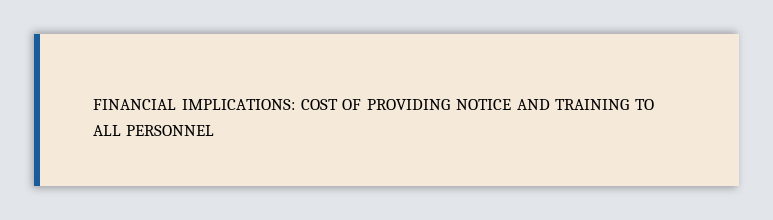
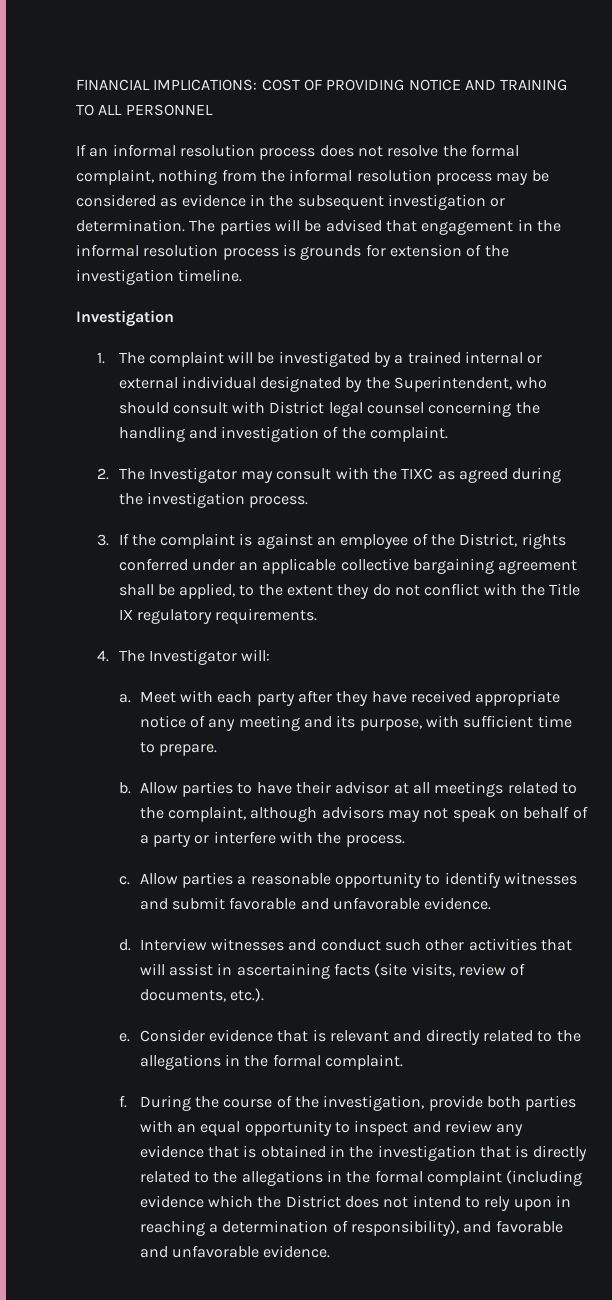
+ If an informal resolution process does not resolve the formal complaint, nothing from the informal resolution process may be considered as evidence in the subsequent investigation or determination. The parties will be advised that engagement in the informal resolution process is grounds for extension of the investigation timeline.
+ Investigation
+ 1. The complaint will be investigated by a trained internal or external individual designated by the Superintendent, who should consult with District legal counsel concerning the handling and investigation of the complaint.
+ 2. The Investigator may consult with the TIXC as agreed during the investigation process.
+ 3. If the complaint is against an employee of the District, rights conferred under an applicable collective bargaining agreement shall be applied, to the extent they do not conflict with the Title IX regulatory requirements.
+ 4. The Investigator will:
+ a. Meet with each party after they have received appropriate notice of any meeting and its purpose, with sufficient time to prepare.
+ b. Allow parties to have their advisor at all meetings related to the complaint, although advisors may not speak on behalf of a party or interfere with the process.
+ c. Allow parties a reasonable opportunity to identify witnesses and submit favorable and unfavorable evidence.
+ d. Interview witnesses and conduct such other activities that will assist in ascertaining facts (site visits, review of documents, etc.).
+ e. Consider evidence that is relevant and directly related to the allegations in the formal complaint.
+ f. During the course of the investigation, provide both parties with an equal opportunity to inspect and review any evidence that is obtained in the investigation that is directly related to the allegations in the formal complaint (including evidence which the District does not intend to rely upon in reaching a determination of responsibility), and favorable and unfavorable evidence.

